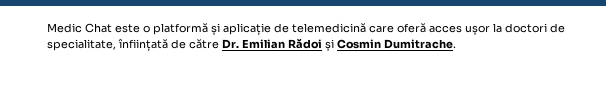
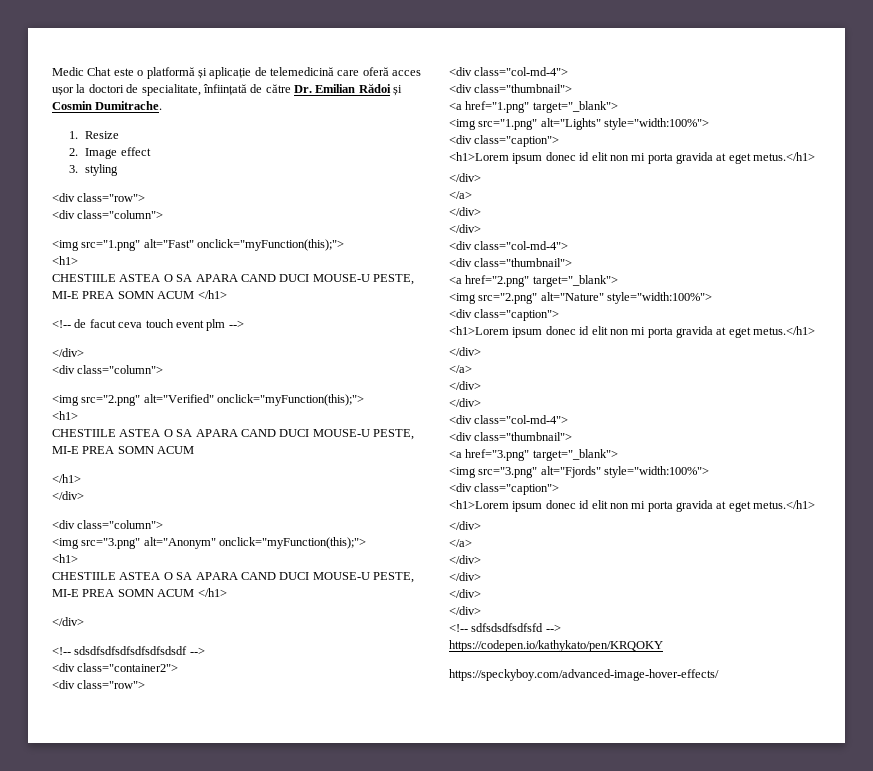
+ 1. Resize
+ 2. Image effect
+ 3. styling
+ <div class="row">
+ <div class="column">
+ <img src="1.png" alt="Fast" onclick="myFunction(this);">
+ <h1>
+ CHESTIILE ASTEA O SA APARA CAND DUCI MOUSE-U PESTE, MI-E PREA SOMN ACUM </h1>
+ <!-- de facut ceva touch event plm -->
+ </div>
+ <div class="column">
+ <img src="2.png" alt="Verified" onclick="myFunction(this);">
+ <h1>
+ CHESTIILE ASTEA O SA APARA CAND DUCI MOUSE-U PESTE, MI-E PREA SOMN ACUM
+ </h1>
+ </div>
+ <div class="column">
+ <img src="3.png" alt="Anonym" onclick="myFunction(this);">
+ <h1>
+ CHESTIILE ASTEA O SA APARA CAND DUCI MOUSE-U PESTE, MI-E PREA SOMN ACUM </h1>
+ </div>
+ <!-- sdsdfsdfsdfsdfsdfsdsdf -->
+ <div class="container2">
+ <div class="row">
+ <div class="col-md-4">
+ <div class="thumbnail">
+ <a href="1.png" target="_blank">
+ <img src="1.png" alt="Lights" style="width:100%">
+ <div class="caption">
+ <h1>Lorem ipsum donec id elit non mi porta gravida at eget metus.</h1>
+ </div>
+ </a>
+ </div>
+ </div>
+ <div class="col-md-4">
+ <div class="thumbnail">
+ <a href="2.png" target="_blank">
+ <img src="2.png" alt="Nature" style="width:100%">
+ <div class="caption">
+ <h1>Lorem ipsum donec id elit non mi porta gravida at eget metus.</h1>
+ </div>
+ </a>
+ </div>
+ </div>
+ <div class="col-md-4">
+ <div class="thumbnail">
+ <a href="3.png" target="_blank">
+ <img src="3.png" alt="Fjords" style="width:100%">
+ <div class="caption">
+ <h1>Lorem ipsum donec id elit non mi porta gravida at eget metus.</h1>
+ </div>
+ </a>
+ </div>
+ </div>
+ </div>
+ </div>
+ <!-- sdfsdsdfsdfsfd -->
+ https://codepen.io/kathykato/pen/KRQOKY
+ https://speckyboy.com/advanced-image-hover-effects/

